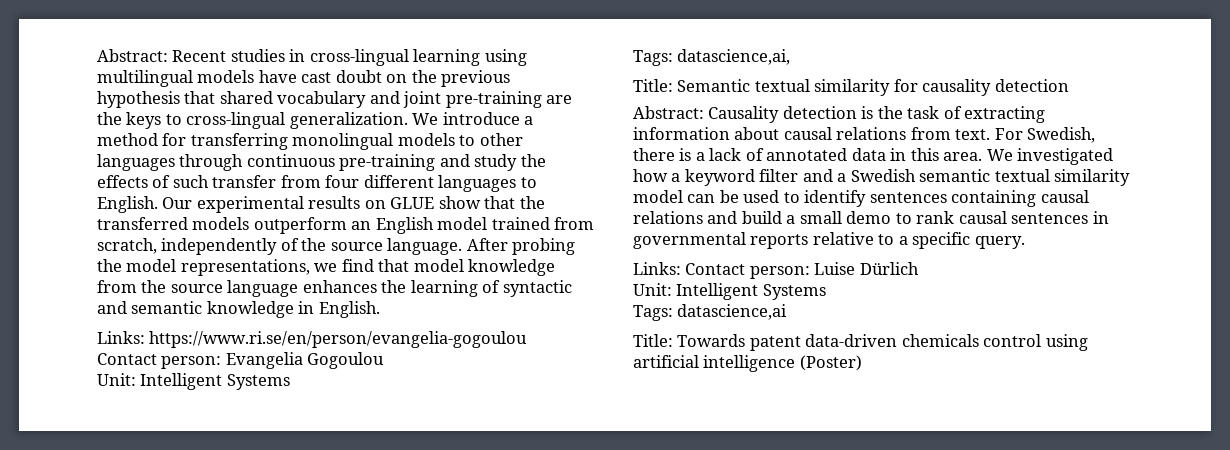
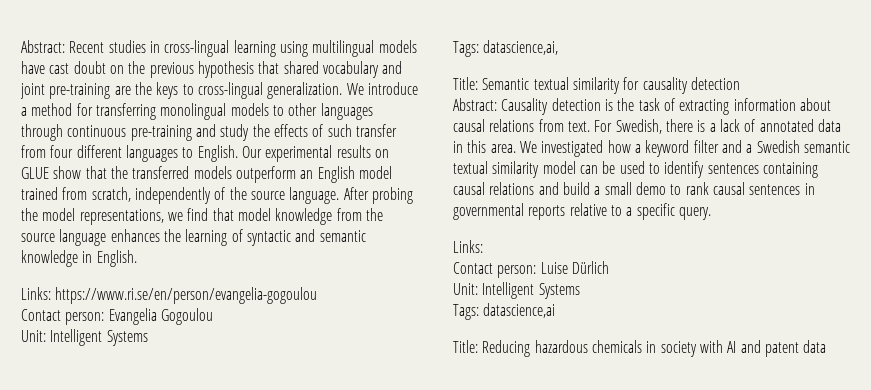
  We investigated how a keyword filter and a Swedish semantic textual similarity model can be used to identify sentences containing causal relations and build a small demo to rank causal sentences in governmental reports relative to a specific query.
- Links: Contact person: Luise Dürlich
+ Links:
+ Contact person: Luise Dürlich
- Title: Towards patent data-driven chemicals control using artificial intelligence (Poster)
+ Title: Reducing hazardous chemicals in society with AI and patent data

